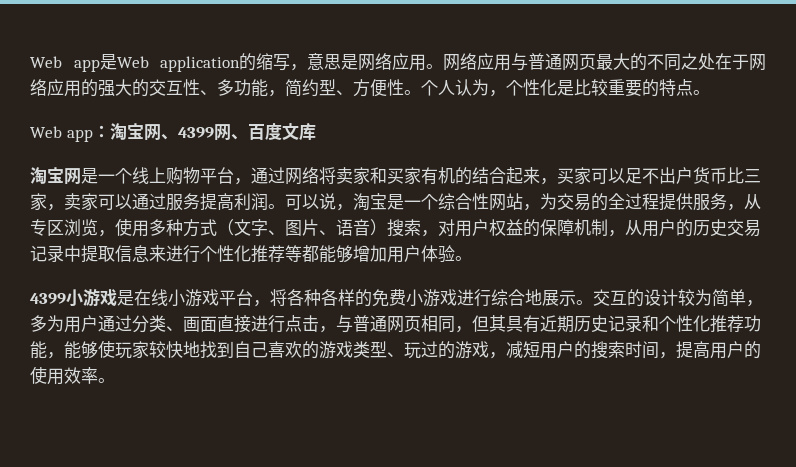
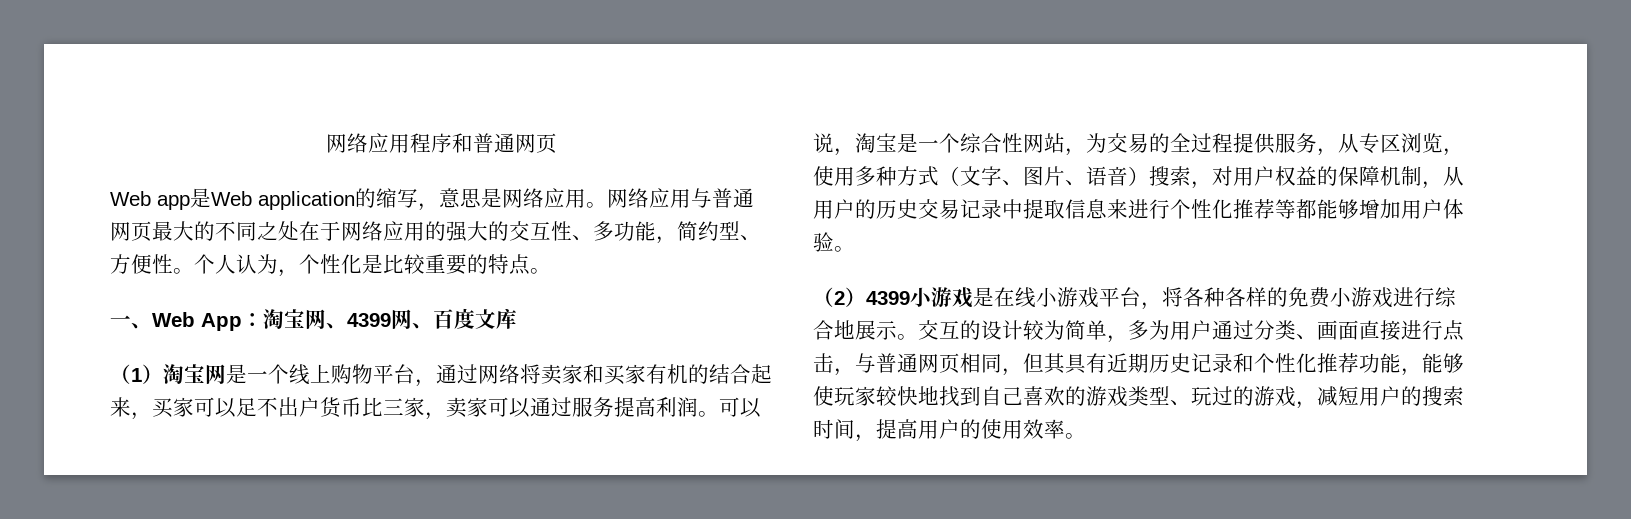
+ 网络应用程序和普通网页
- Web app：淘宝网、4399网、百度文库
+ 一、Web App：淘宝网、4399网、百度文库
- 淘宝网是一个线上购物平台，通过网络将卖家和买家有机的结合起来，买家可以足不出户货币比三家，卖家可以通过服务提高利润。
+ （1）淘宝网是一个线上购物平台，通过网络将卖家和买家有机的结合起来，买家可以足不出户货币比三家，卖家可以通过服务提高利润。
- 4399小游戏是在线小游戏平台，将各种各样的免费小游戏进行综合地展示。
+ （2）4399小游戏是在线小游戏平台，将各种各样的免费小游戏进行综合地展示。

